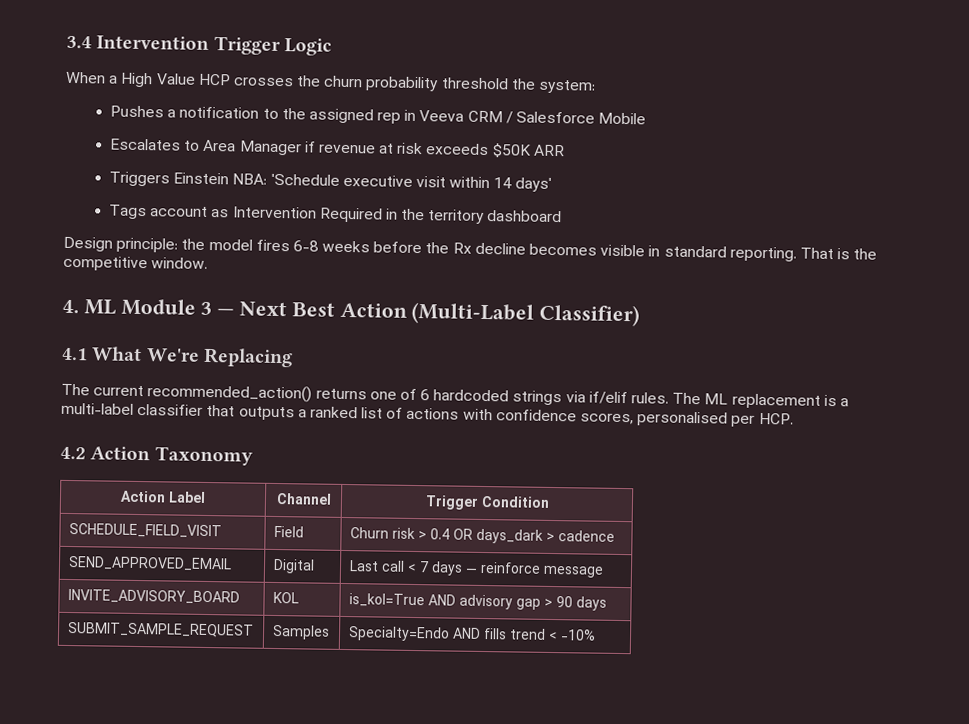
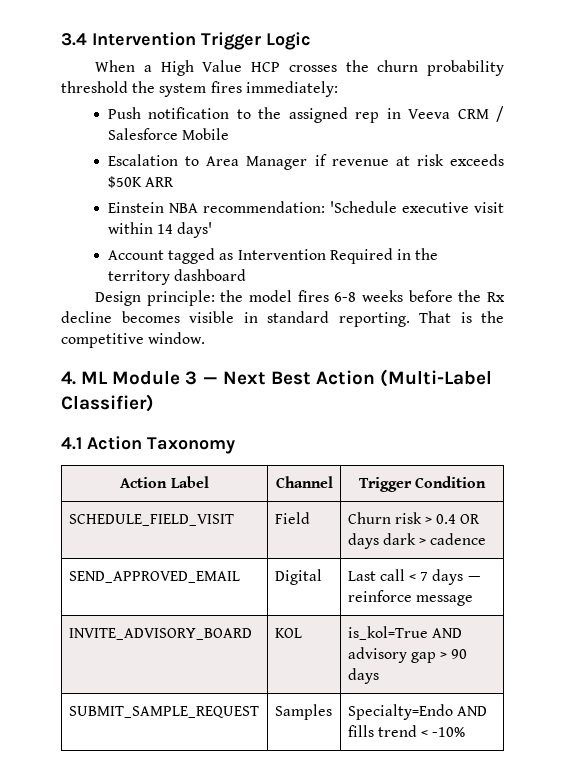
- When a High Value HCP crosses the churn probability threshold the system:
- Pushes a notification to the assigned rep in Veeva CRM / Salesforce Mobile
+ When a High Value HCP crosses the churn probability threshold the system fires immediately:
+ Push notification to the assigned rep in Veeva CRM / Salesforce Mobile
- Escalates to Area Manager if revenue at risk exceeds $50K ARR
+ Escalation to Area Manager if revenue at risk exceeds $50K ARR
- Triggers Einstein NBA: 'Schedule executive visit within 14 days'
+ Einstein NBA recommendation: 'Schedule executive visit within 14 days'
- Tags account as Intervention Required in the territory dashboard
+ Account tagged as Intervention Required in the territory dashboard
- 4.1 What We're Replacing
- The current recommended_action() returns one of 6 hardcoded strings via if/elif rules. The ML replacement is a multi-label classifier that outputs a ranked list of actions with confidence scores, personalised per HCP.
- 4.2 Action Taxonomy
+ 4.1 Action Taxonomy
- SCHEDULE_FIELD_VISIT | Field | Churn risk > 0.4 OR days_dark > cadence
+ SCHEDULE_FIELD_VISIT | Field | Churn risk > 0.4 OR days dark > cadence

